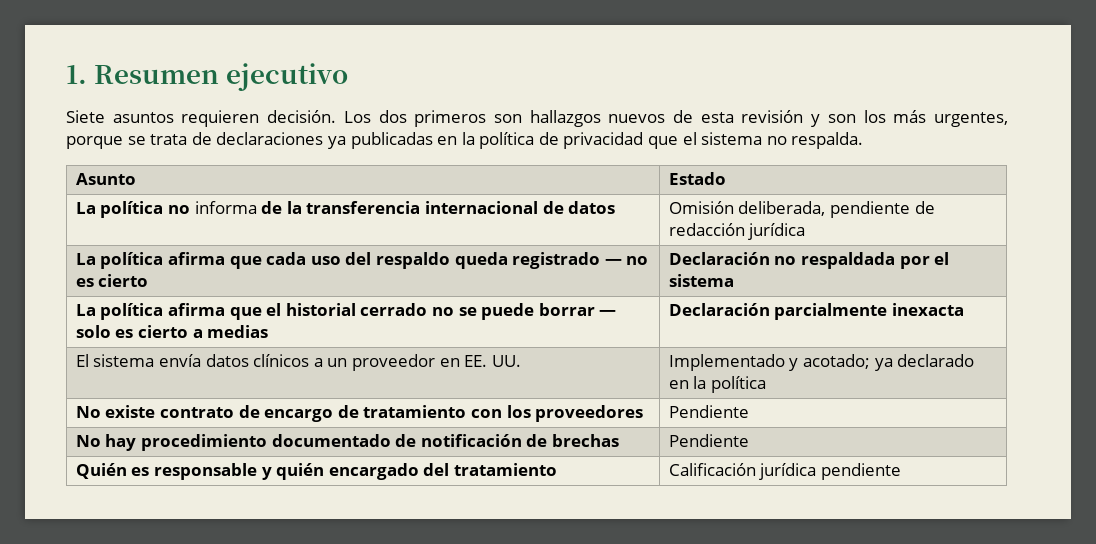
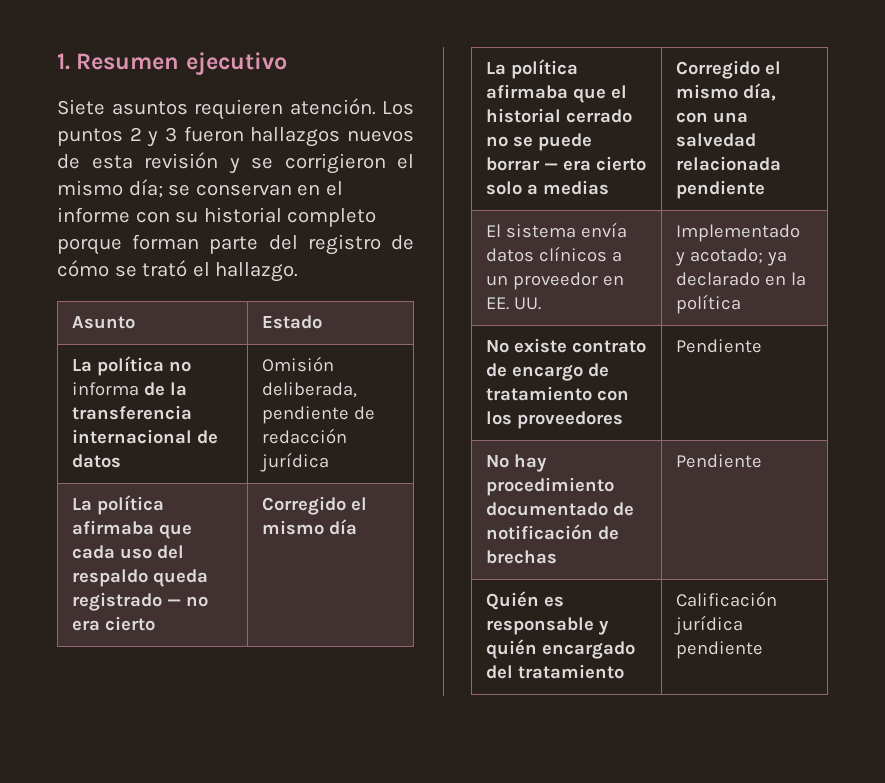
- Siete asuntos requieren decisión. Los dos primeros son hallazgos nuevos de esta revisión y son los más urgentes, porque se trata de declaraciones ya publicadas en la política de privacidad que el sistema no respalda.
+ Siete asuntos requieren atención. Los puntos 2 y 3 fueron hallazgos nuevos de esta revisión y se corrigieron el mismo día; se conservan en el informe con su historial completo porque forman parte del registro de cómo se trató el hallazgo.
- La política afirma que cada uso del respaldo queda registrado — no es cierto | Declaración no respaldada por el sistema
- La política afirma que el historial cerrado no se puede borrar — solo es cierto a medias | Declaración parcialmente inexacta
+ La política afirmaba que cada uso del respaldo queda registrado — no era cierto | Corregido el mismo día
+ La política afirmaba que el historial cerrado no se puede borrar — era cierto solo a medias | Corregido el mismo día, con una salvedad relacionada pendiente

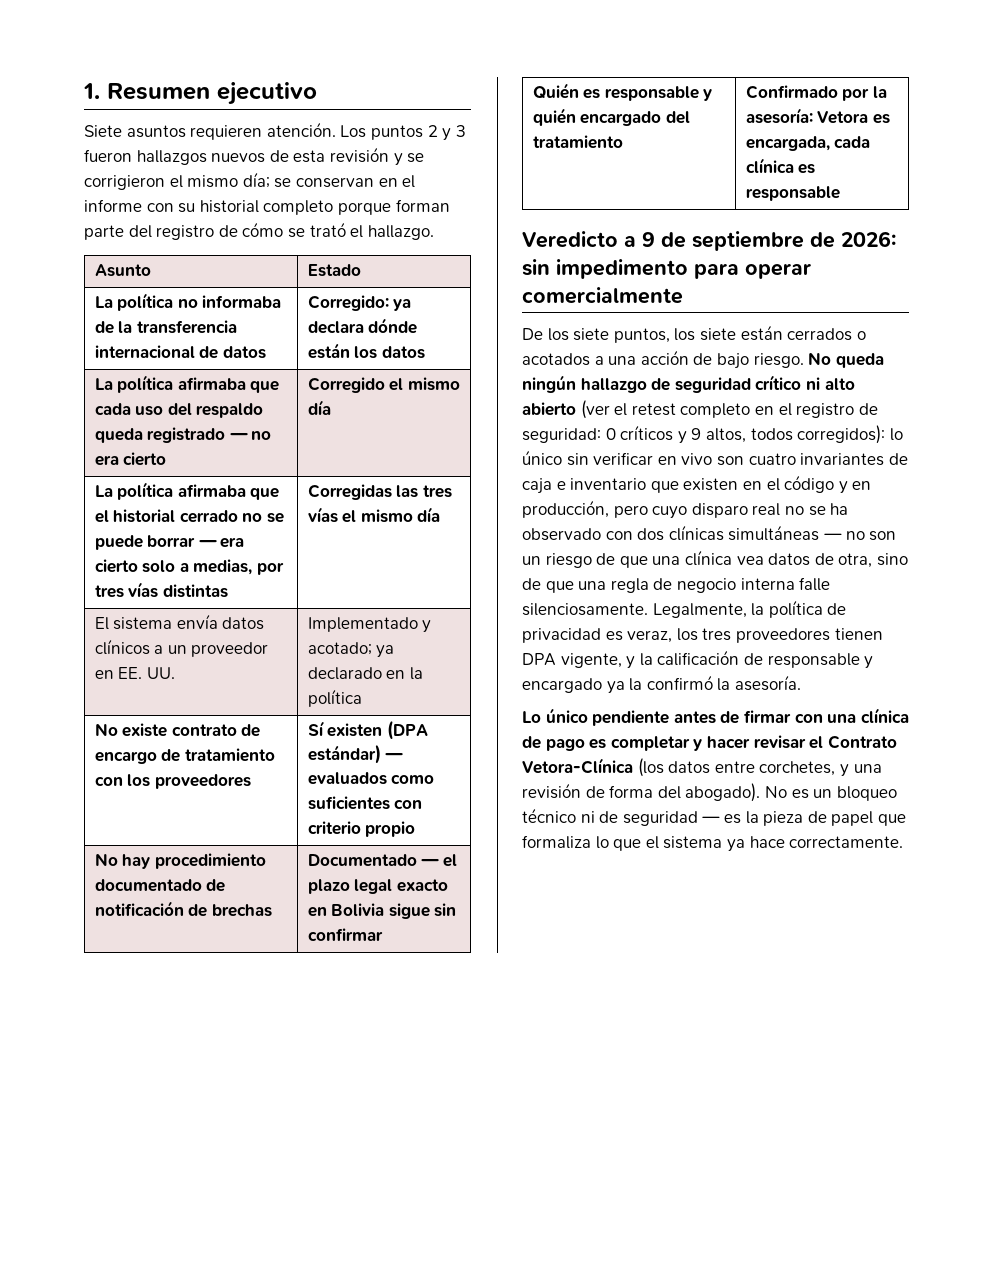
- La política no informa de la transferencia internacional de datos | Omisión deliberada, pendiente de redacción jurídica
+ La política no informaba de la transferencia internacional de datos | Corregido: ya declara dónde están los datos
- La política afirmaba que el historial cerrado no se puede borrar — era cierto solo a medias | Corregido el mismo día, con una salvedad relacionada pendiente
+ La política afirmaba que el historial cerrado no se puede borrar — era cierto solo a medias, por tres vías distintas | Corregidas las tres vías el mismo día
- No existe contrato de encargo de tratamiento con los proveedores | Pendiente
+ No existe contrato de encargo de tratamiento con los proveedores | Sí existen (DPA estándar) — evaluados como suficientes con criterio propio
- No hay procedimiento documentado de notificación de brechas | Pendiente
+ No hay procedimiento documentado de notificación de brechas | Documentado — el plazo legal exacto en Bolivia sigue sin confirmar
- Quién es responsable y quién encargado del tratamiento | Calificación jurídica pendiente
+ Quién es responsable y quién encargado del tratamiento | Confirmado por la asesoría: Vetora es encargada, cada clínica es responsable
+ Veredicto a 9 de septiembre de 2026: sin impedimento para operar comercialmente
+ De los siete puntos, los siete están cerrados o acotados a una acción de bajo riesgo. No queda ningún hallazgo de seguridad crítico ni alto abierto (ver el retest completo en el registro de seguridad: 0 críticos y 9 altos, todos corregidos): lo único sin verificar en vivo son cuatro invariantes de caja e inventario que existen en el código y en producción, pero cuyo disparo real no se ha observado con dos clínicas simultáneas — no son un riesgo de que una clínica vea datos de otra, sino de que una regla de negocio interna falle silenciosamente. Legalmente, la política de privacidad es veraz, los tres proveedores tienen DPA vigente, y la calificación de responsable y encargado ya la confirmó la asesoría.
+ Lo único pendiente antes de firmar con una clínica de pago es completar y hacer revisar el Contrato Vetora-Clínica (los datos entre corchetes, y una revisión de forma del abogado). No es un bloqueo técnico ni de seguridad — es la pieza de papel que formaliza lo que el sistema ya hace correctamente.

